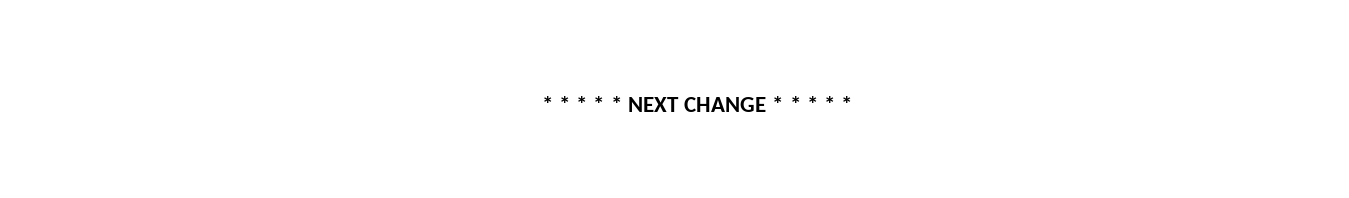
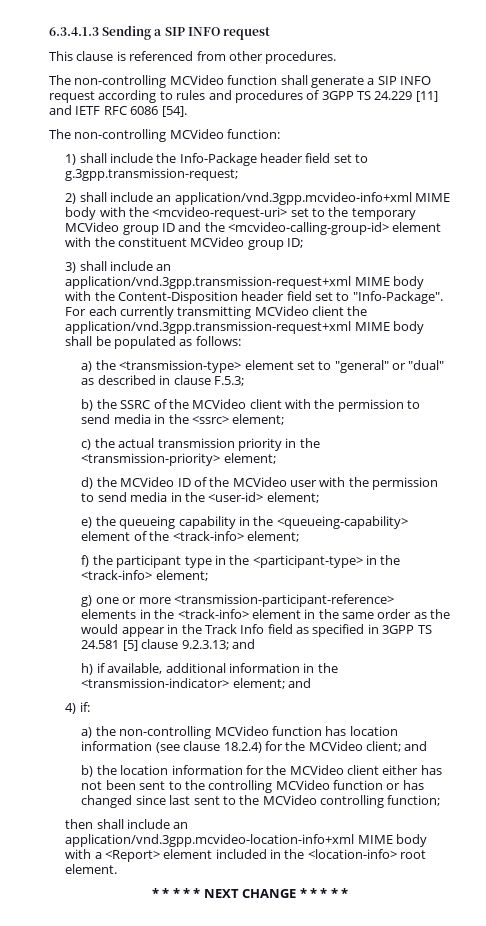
+ 6.3.4.1.3 Sending a SIP INFO request
+ This clause is referenced from other procedures.
+ The non-controlling MCVideo function shall generate a SIP INFO request according to rules and procedures of 3GPP TS 24.229 [11] and IETF RFC 6086 [54].
+ The non-controlling MCVideo function:
+ 1) shall include the Info-Package header field set to g.3gpp.transmission-request;
+ 2) shall include an application/vnd.3gpp.mcvideo-info+xml MIME body with the <mcvideo-request-uri> set to the temporary MCVideo group ID and the <mcvideo-calling-group-id> element with the constituent MCVideo group ID;
+ 3) shall include an application/vnd.3gpp.transmission-request+xml MIME body with the Content-Disposition header field set to "Info-Package". For each currently transmitting MCVideo client the application/vnd.3gpp.transmission-request+xml MIME body shall be populated as follows:
+ a) the <transmission-type> element set to "general" or "dual" as described in clause F.5.3;
+ b) the SSRC of the MCVideo client with the permission to send media in the <ssrc> element;
+ c) the actual transmission priority in the <transmission-priority> element;
+ d) the MCVideo ID of the MCVideo user with the permission to send media in the <user-id> element;
+ e) the queueing capability in the <queueing-capability> element of the <track-info> element;
+ f) the participant type in the <participant-type> in the <track-info> element;
+ g) one or more <transmission-participant-reference> elements in the <track-info> element in the same order as the would appear in the Track Info field as specified in 3GPP TS 24.581 [5] clause 9.2.3.13; and
+ h) if available, additional information in the <transmission-indicator> element; and
+ 4) if:
+ a) the non-controlling MCVideo function has location information (see clause 18.2.4) for the MCVideo client; and
+ b) the location information for the MCVideo client either has not been sent to the controlling MCVideo function or has changed since last sent to the MCVideo controlling function;
+ then shall include an application/vnd.3gpp.mcvideo-location-info+xml MIME body with a <Report> element included in the <location-info> root element.

